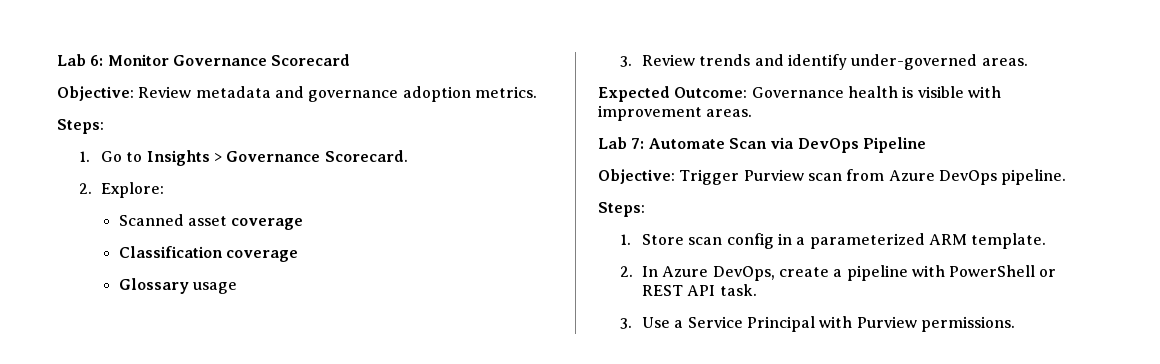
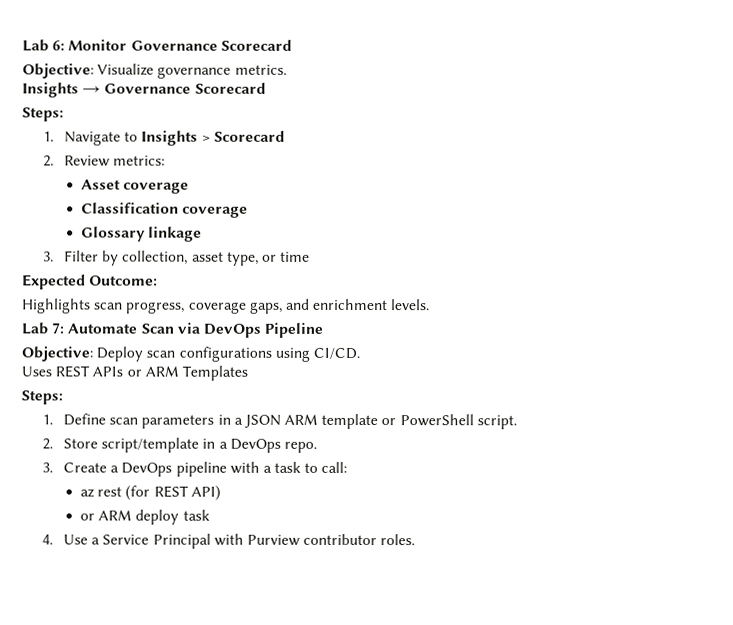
- Objective: Review metadata and governance adoption metrics.
+ Objective: Visualize governance metrics.
+ Insights → Governance Scorecard
  Steps:
- 1. Go to Insights > Governance Scorecard.
- 2. Explore:
- Scanned asset coverage
+ 1. Navigate to Insights > Scorecard
+ 2. Review metrics:
+ Asset coverage
- Glossary usage
- 3. Review trends and identify under-governed areas.
- Expected Outcome: Governance health is visible with improvement areas.
+ Glossary linkage
+ 3. Filter by collection, asset type, or time
+ Expected Outcome:
+ Highlights scan progress, coverage gaps, and enrichment levels.
- Objective: Trigger Purview scan from Azure DevOps pipeline.
+ Objective: Deploy scan configurations using CI/CD.
+ Uses REST APIs or ARM Templates
  Steps:
- 1. Store scan config in a parameterized ARM template.
- 2. In Azure DevOps, create a pipeline with PowerShell or REST API task.
- 3. Use a Service Principal with Purview permissions.
+ 1. Define scan parameters in a JSON ARM template or PowerShell script.
+ 2. Store script/template in a DevOps repo.
+ 3. Create a DevOps pipeline with a task to call:
+ az rest (for REST API)
+ or ARM deploy task
+ 4. Use a Service Principal with Purview contributor roles.

